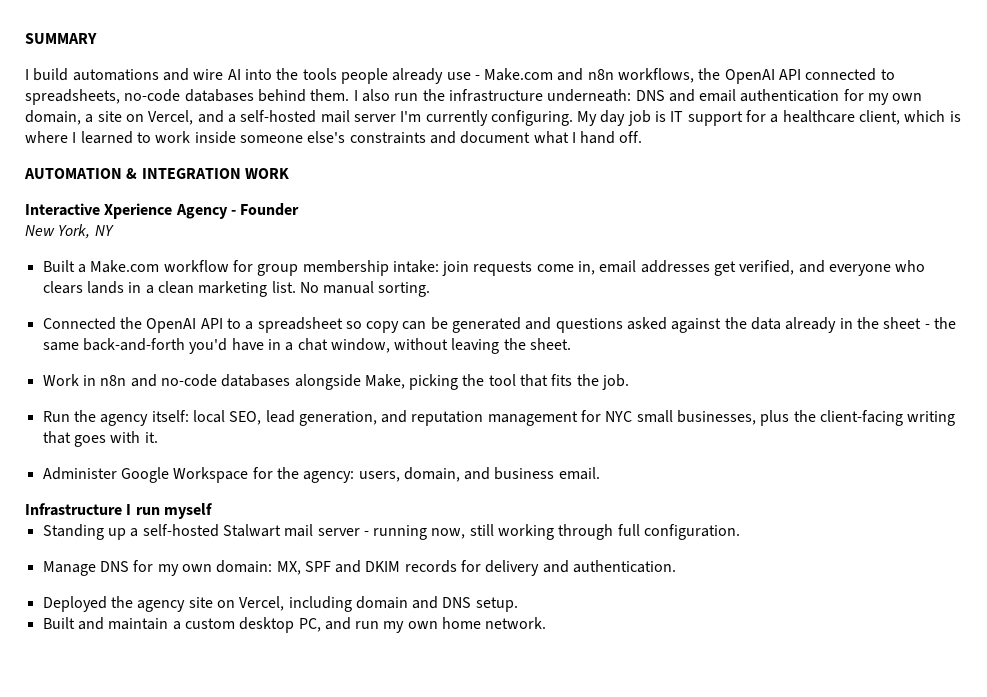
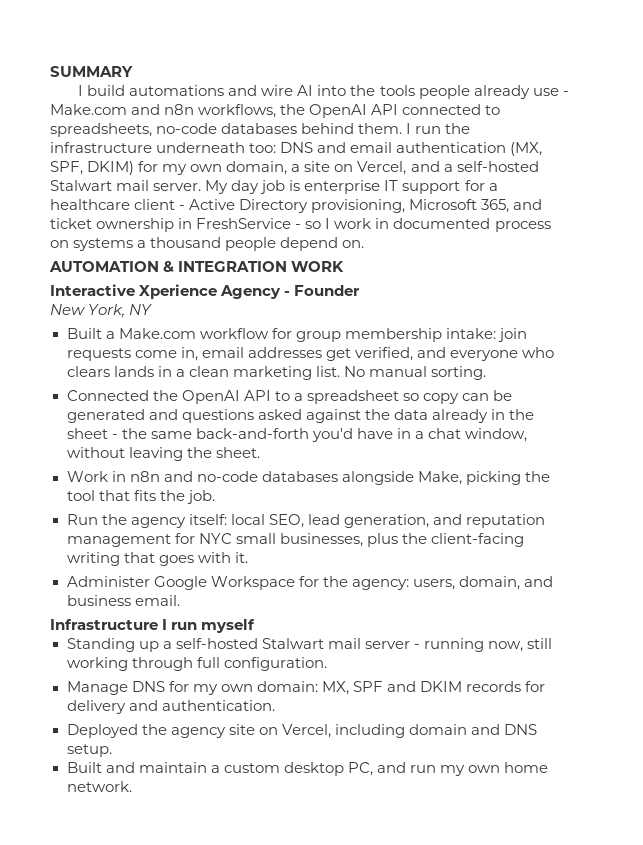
- I also run the infrastructure underneath: DNS and email authentication for my own domain, a site on Vercel, and a self-hosted mail server I'm currently configuring.
+ I run the infrastructure underneath too: DNS and email authentication (MX, SPF, DKIM) for my own domain, a site on Vercel, and a self-hosted Stalwart mail server.
- My day job is IT support for a healthcare client, which is where I learned to work inside someone else's constraints and document what I hand off.
+ My day job is enterprise IT support for a healthcare client - Active Directory provisioning, Microsoft 365, and ticket ownership in FreshService - so I work in documented process on systems a thousand people depend on.

